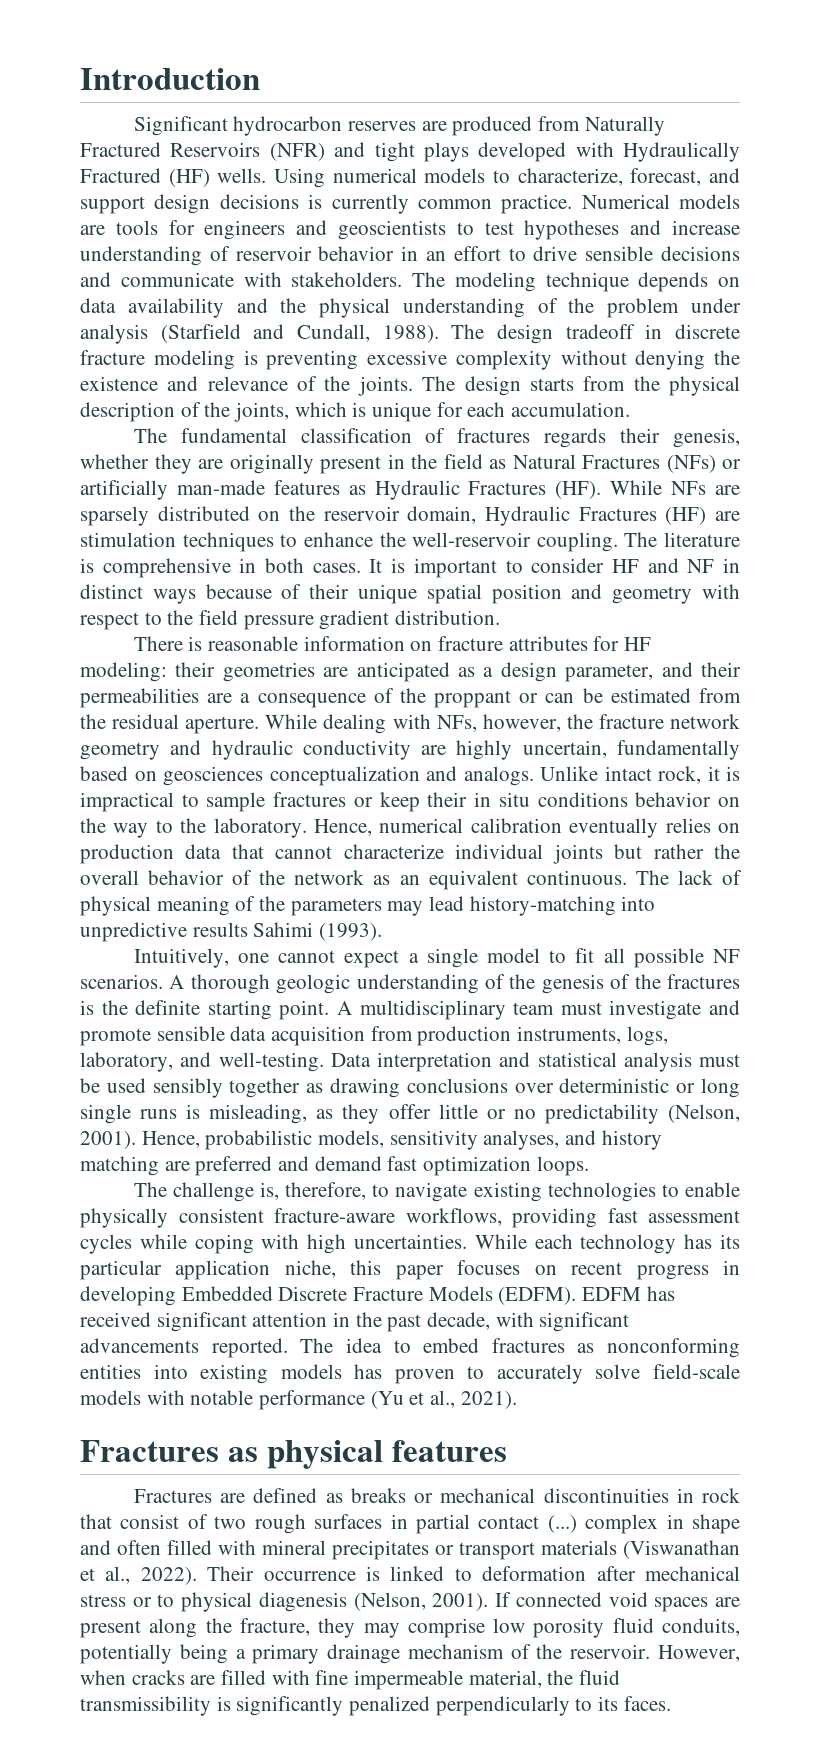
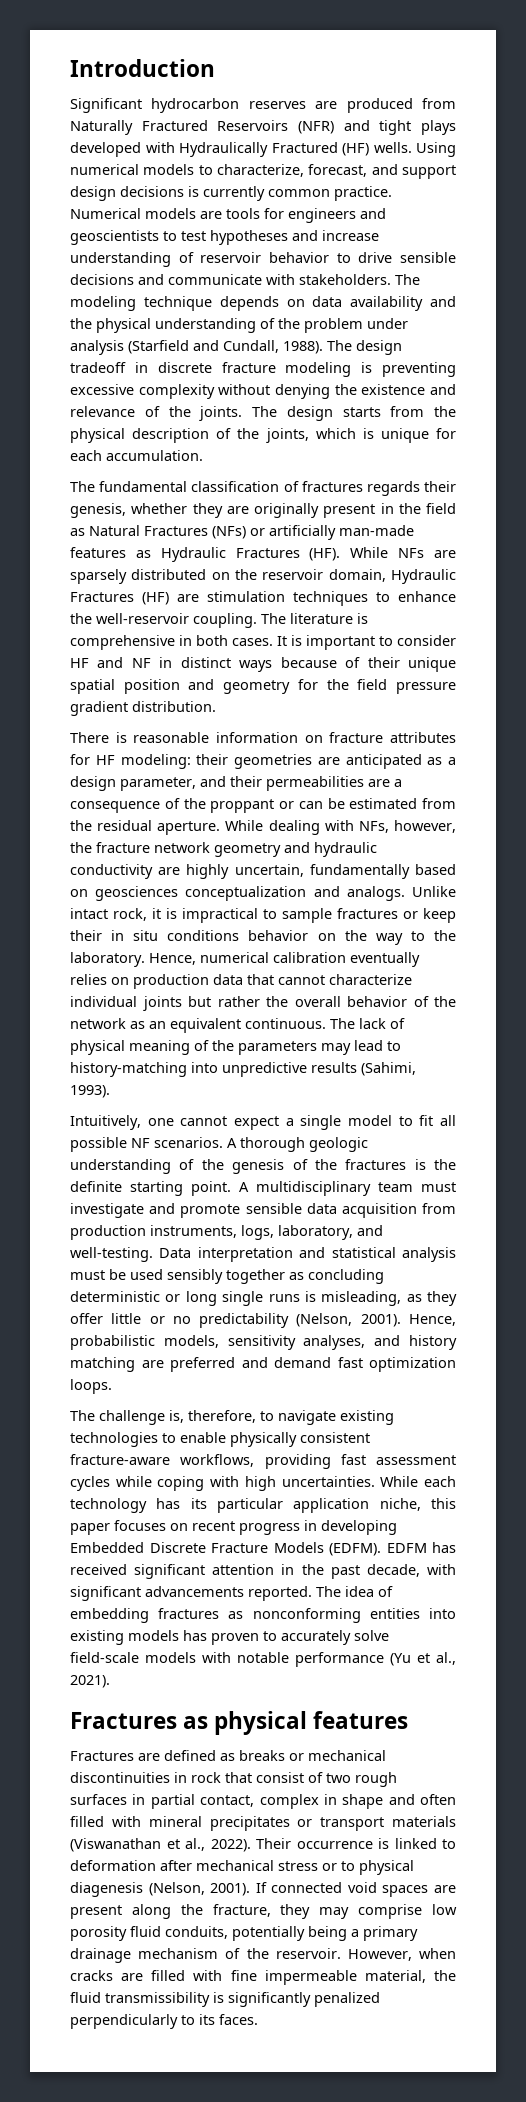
- Numerical models are tools for engineers and geoscientists to test hypotheses and increase understanding of reservoir behavior in an effort to drive sensible decisions and communicate with stakeholders.
+ Numerical models are tools for engineers and geoscientists to test hypotheses and increase understanding of reservoir behavior to drive sensible decisions and communicate with stakeholders.
- It is important to consider HF and NF in distinct ways because of their unique spatial position and geometry with respect to the field pressure gradient distribution.
+ It is important to consider HF and NF in distinct ways because of their unique spatial position and geometry for the field pressure gradient distribution.
- The lack of physical meaning of the parameters may lead history-matching into unpredictive results Sahimi (1993).
+ The lack of physical meaning of the parameters may lead to history-matching into unpredictive results (Sahimi, 1993).
- Data interpretation and statistical analysis must be used sensibly together as drawing conclusions over deterministic or long single runs is misleading, as they offer little or no predictability (Nelson, 2001).
+ Data interpretation and statistical analysis must be used sensibly together as concluding deterministic or long single runs is misleading, as they offer little or no predictability (Nelson, 2001).
- The idea to embed fractures as nonconforming entities into existing models has proven to accurately solve field-scale models with notable performance (Yu et al., 2021).
+ The idea of embedding fractures as nonconforming entities into existing models has proven to accurately solve field-scale models with notable performance (Yu et al., 2021).
- Fractures are defined as breaks or mechanical discontinuities in rock that consist of two rough surfaces in partial contact (...) complex in shape and often filled with mineral precipitates or transport materials (Viswanathan et al., 2022).
+ Fractures are defined as breaks or mechanical discontinuities in rock that consist of two rough surfaces in partial contact, complex in shape and often filled with mineral precipitates or transport materials (Viswanathan et al., 2022).

